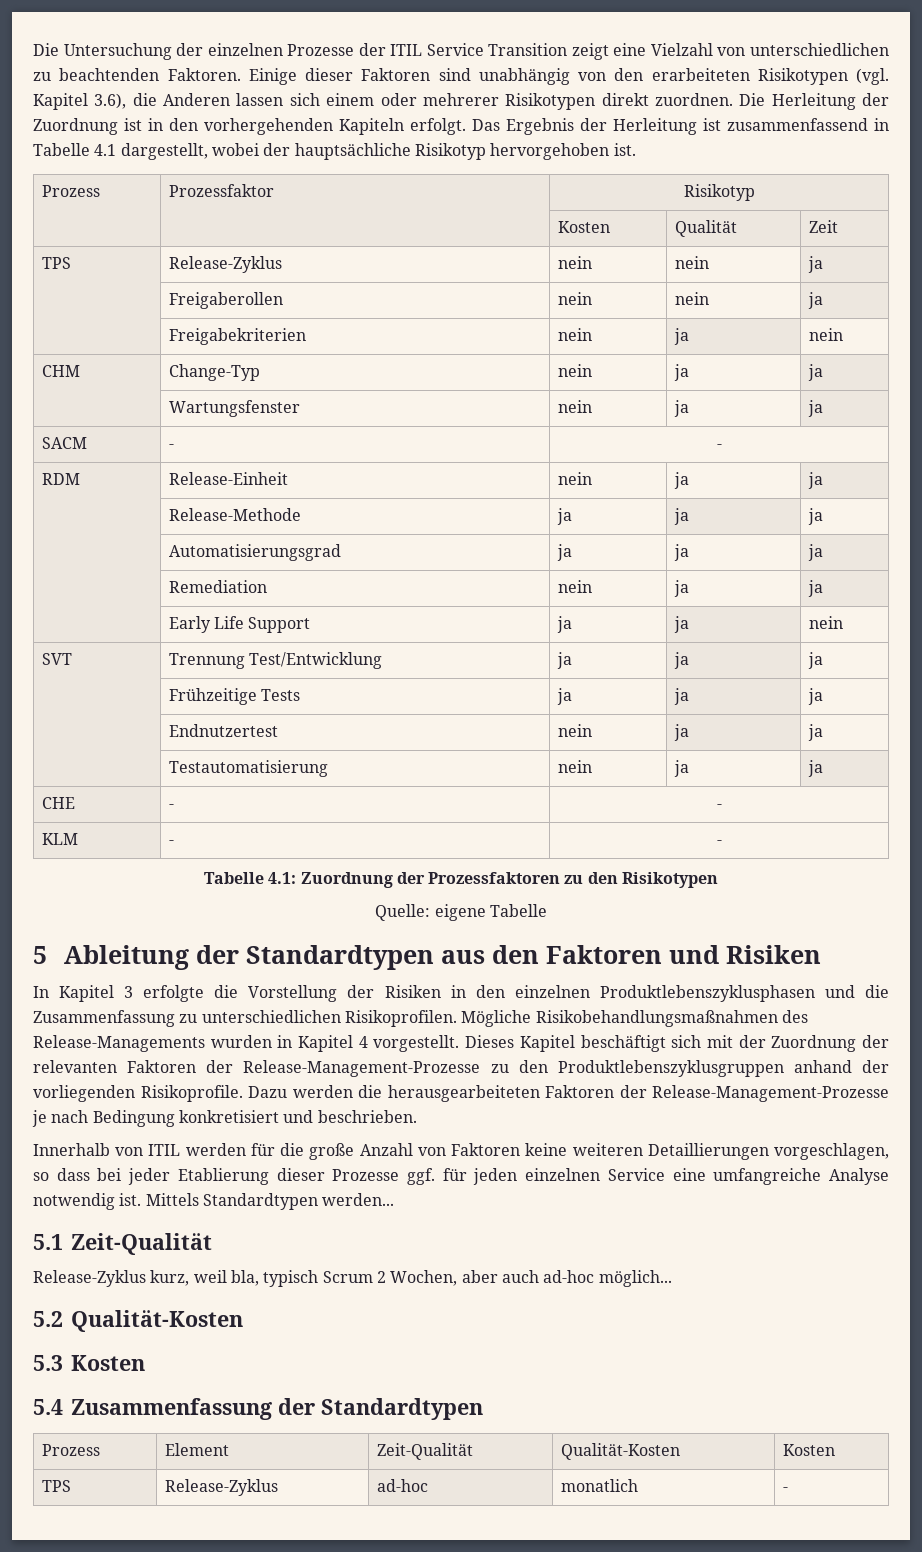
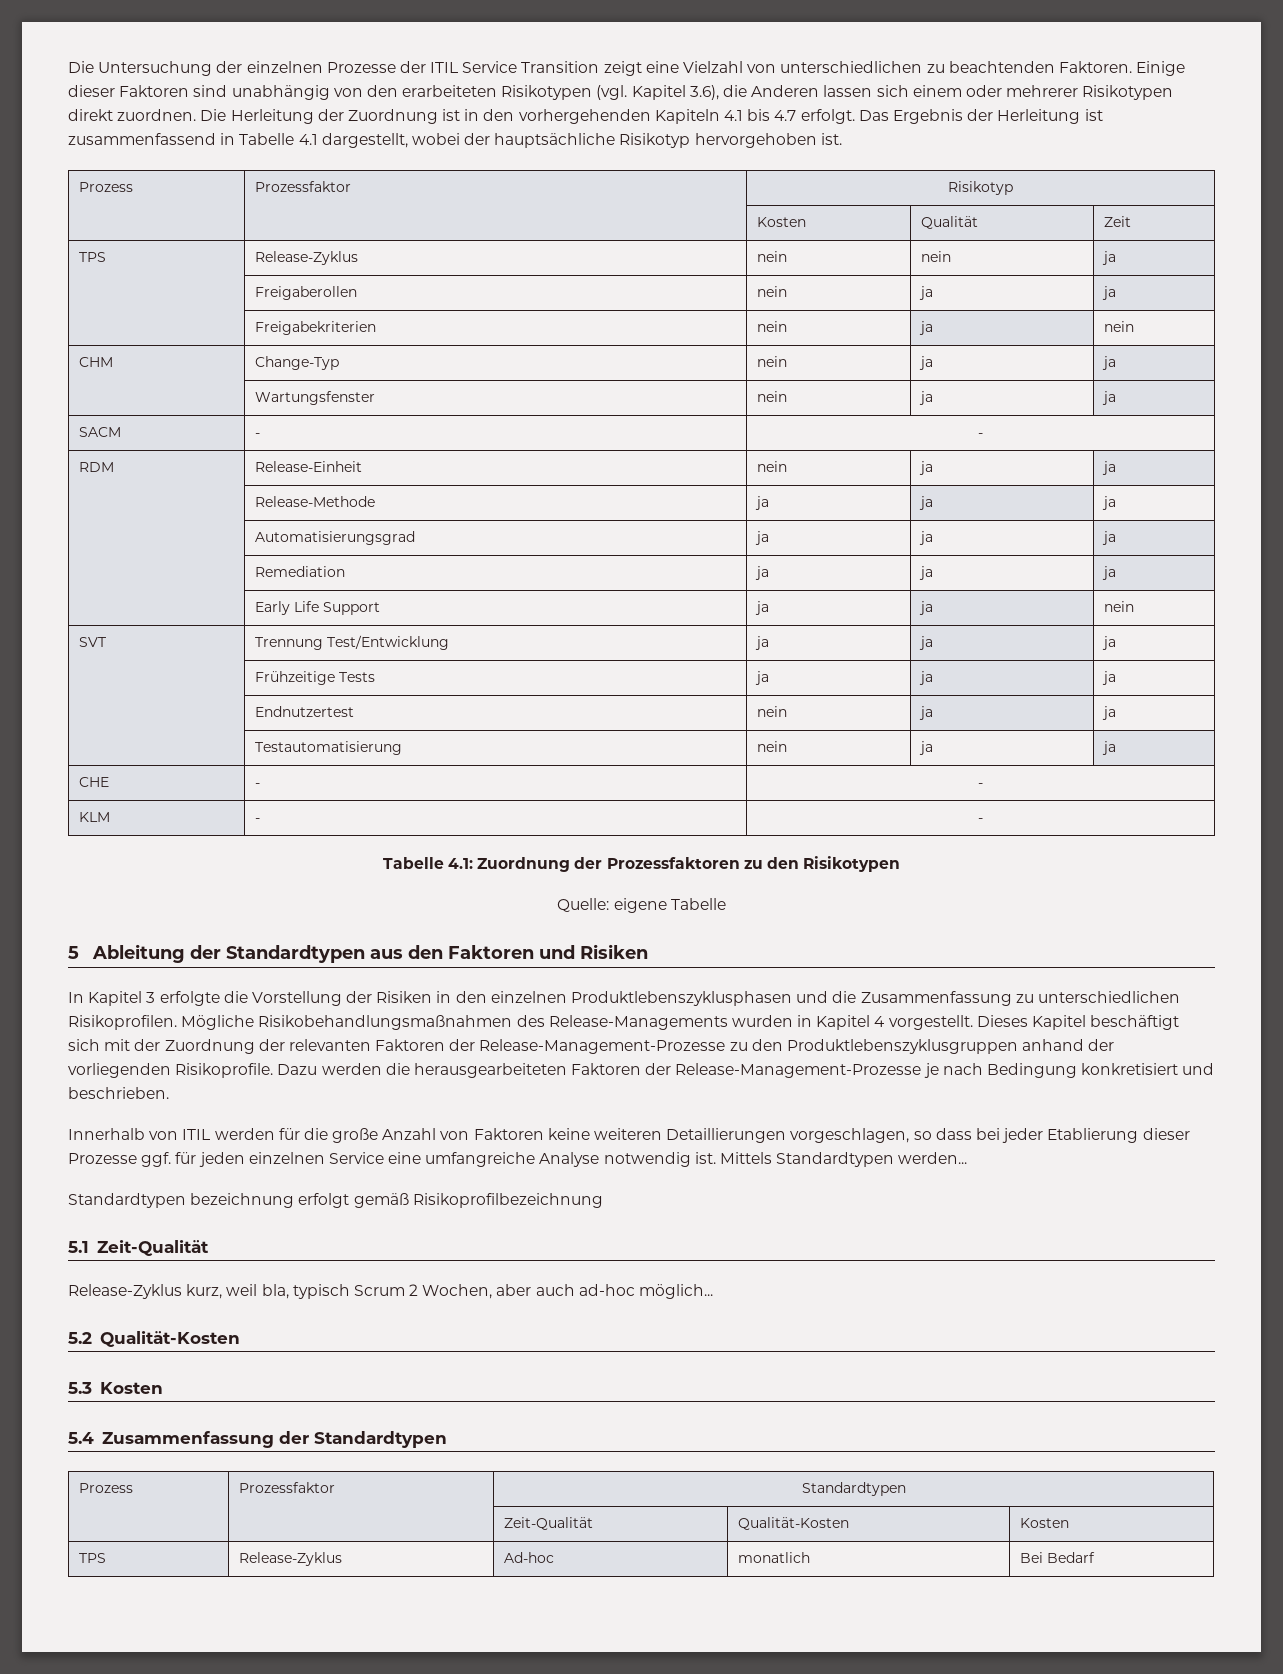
- Die Herleitung der Zuordnung ist in den vorhergehenden Kapiteln erfolgt.
+ Die Herleitung der Zuordnung ist in den vorhergehenden Kapiteln 4.1 bis 4.7 erfolgt.
- | Freigaberollen | nein | nein | ja
+ | Freigaberollen | nein | ja | ja
- | Remediation | nein | ja | ja
+ | Remediation | ja | ja | ja
+ Standardtypen bezeichnung erfolgt gemäß Risikoprofilbezeichnung
- Prozess | Element | Zeit-Qualität | Qualität-Kosten | Kosten
+ Prozess | Prozessfaktor | Standardtypen
+ | | Zeit-Qualität | Qualität-Kosten | Kosten
- TPS | Release-Zyklus | ad-hoc | monatlich | -
+ TPS | Release-Zyklus | Ad-hoc | monatlich | Bei Bedarf

